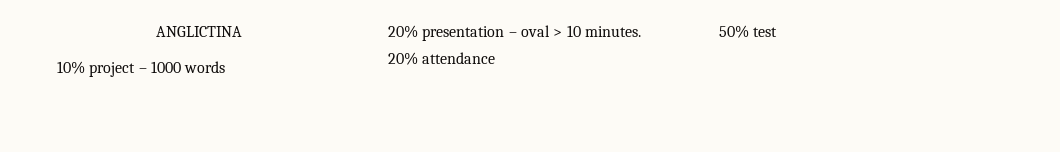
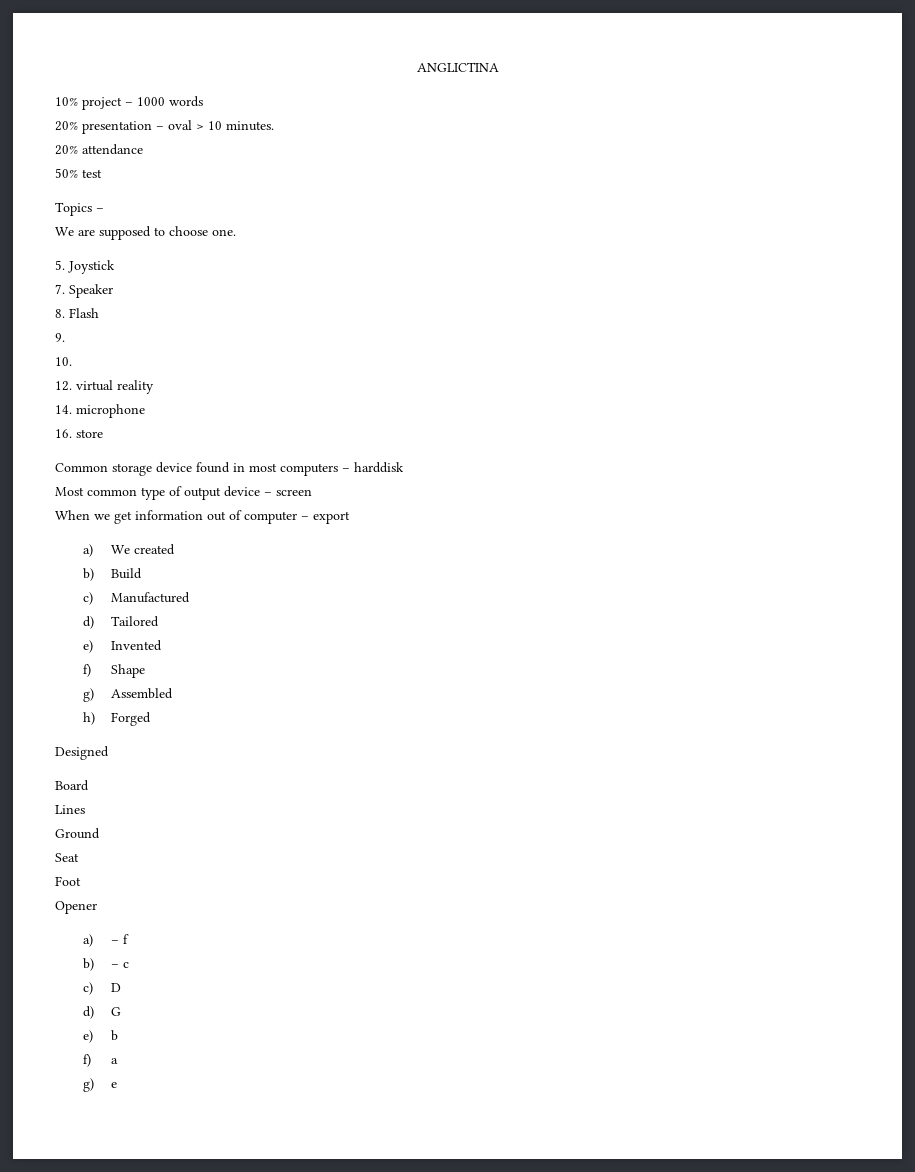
+ Topics –
+ We are supposed to choose one.
+ 5. Joystick
+ 7. Speaker
+ 8. Flash
+ 9.
+ 10.
+ 12. virtual reality
+ 14. microphone
+ 16. store
+ Common storage device found in most computers – harddisk
+ Most common type of output device – screen
+ When we get information out of computer – export
+ a) We created
+ b) Build
+ c) Manufactured
+ d) Tailored
+ e) Invented
+ f) Shape
+ g) Assembled
+ h) Forged
+ Designed
+ Board
+ Lines
+ Ground
+ Seat
+ Foot
+ Opener
+ a) – f
+ b) – c
+ c) D
+ d) G
+ e) b
+ f) a
+ g) e

